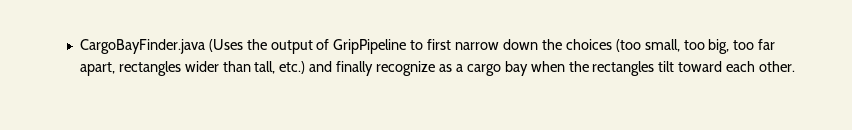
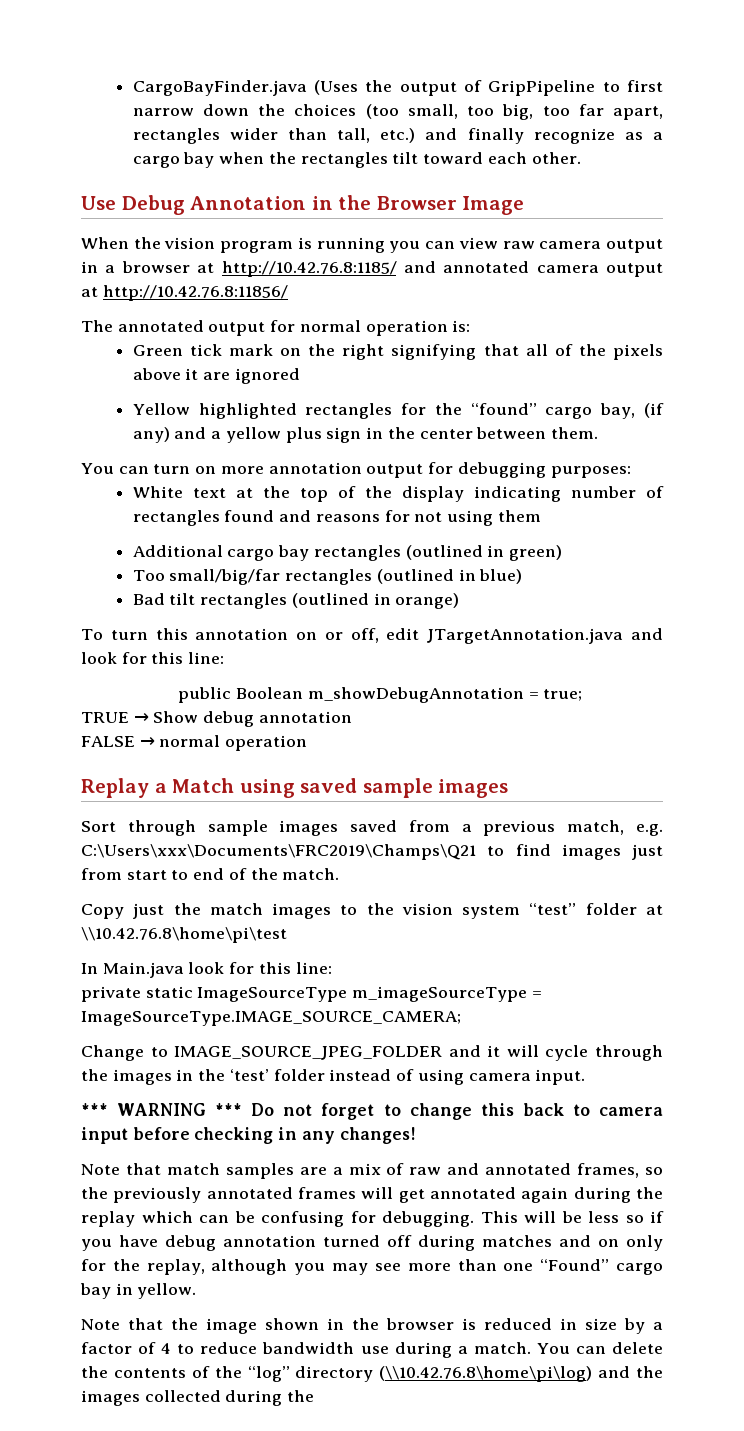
+ Use Debug Annotation in the Browser Image
+ When the vision program is running you can view raw camera output in a browser at http://10.42.76.8:1185/ and annotated camera output at http://10.42.76.8:11856/
+ The annotated output for normal operation is:
+ Green tick mark on the right signifying that all of the pixels above it are ignored
+ Yellow highlighted rectangles for the “found” cargo bay, (if any) and a yellow plus sign in the center between them.
+ You can turn on more annotation output for debugging purposes:
+ White text at the top of the display indicating number of rectangles found and reasons for not using them
+ Additional cargo bay rectangles (outlined in green)
+ Too small/big/far rectangles (outlined in blue)
+ Bad tilt rectangles (outlined in orange)
+ To turn this annotation on or off, edit JTargetAnnotation.java and look for this line:
+ public Boolean m_showDebugAnnotation = true;
+ TRUE → Show debug annotation
+ FALSE → normal operation
+ Replay a Match using saved sample images
+ Sort through sample images saved from a previous match, e.g. C:\Users\xxx\Documents\FRC2019\Champs\Q21 to find images just from start to end of the match.
+ Copy just the match images to the vision system “test” folder at \\10.42.76.8\home\pi\test
+ In Main.java look for this line:
+ private static ImageSourceType m_imageSourceType = ImageSourceType.IMAGE_SOURCE_CAMERA;
+ Change to IMAGE_SOURCE_JPEG_FOLDER and it will cycle through the images in the ‘test’ folder instead of using camera input.
+ *** WARNING *** Do not forget to change this back to camera input before checking in any changes!
+ Note that match samples are a mix of raw and annotated frames, so the previously annotated frames will get annotated again during the replay which can be confusing for debugging. This will be less so if you have debug annotation turned off during matches and on only for the replay, although you may see more than one “Found” cargo bay in yellow.
+ Note that the image shown in the browser is reduced in size by a factor of 4 to reduce bandwidth use during a match. You can delete the contents of the “log” directory (\\10.42.76.8\home\pi\log) and the images collected during the

